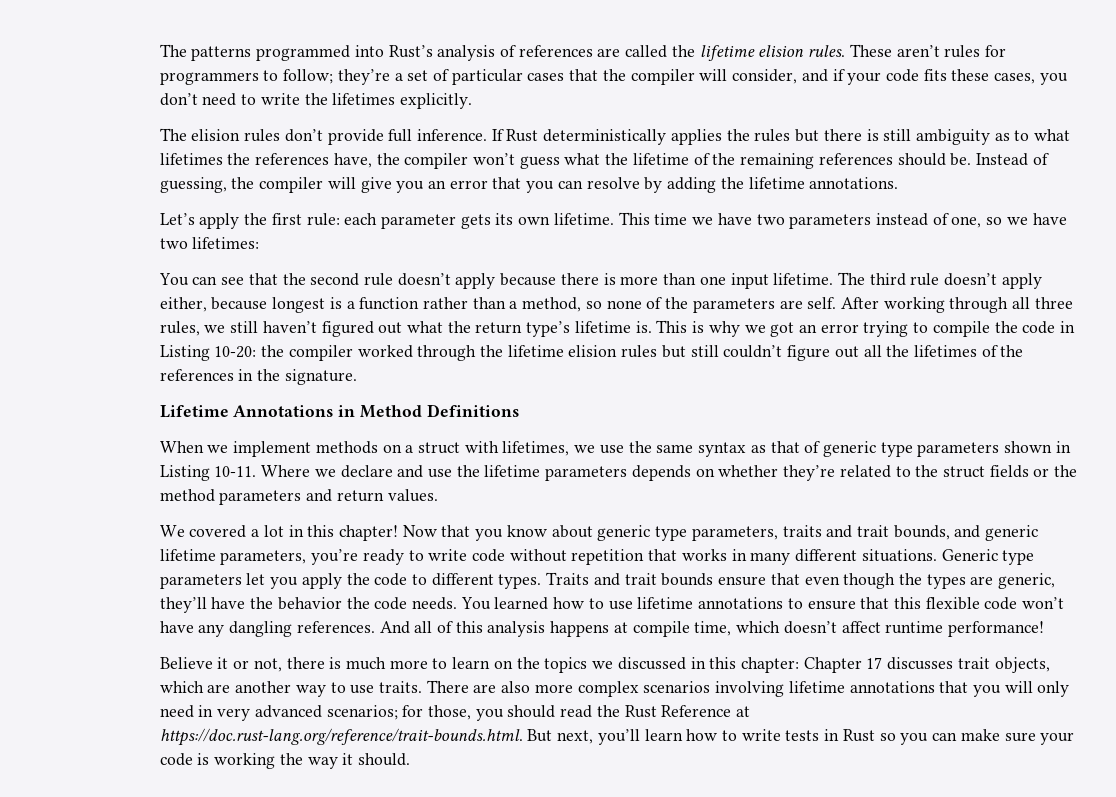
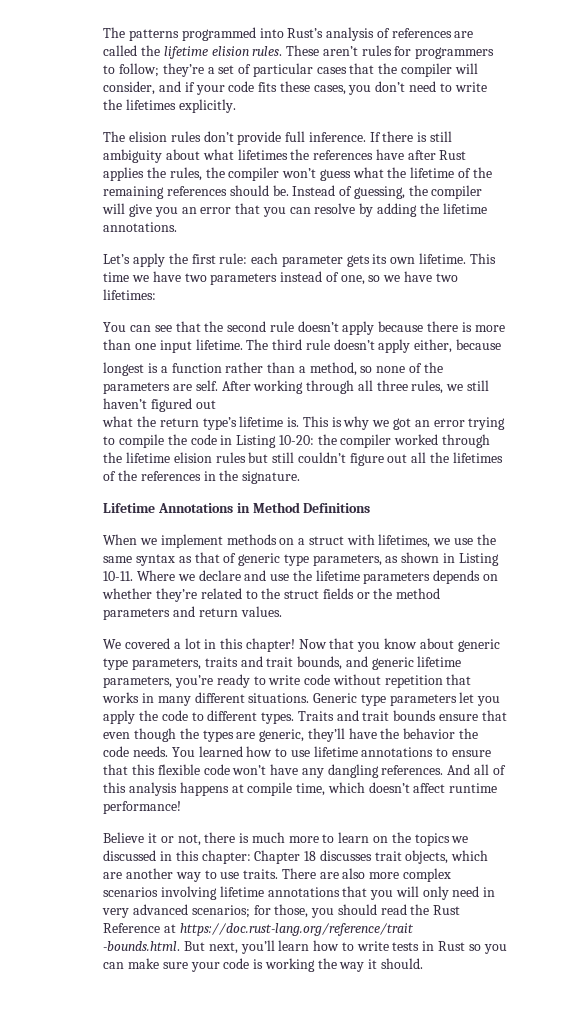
- If Rust deterministically applies the rules but there is still ambiguity as to what lifetimes the references have, the compiler won’t guess what the lifetime of the remaining references should be.
+ If there is still ambiguity about what lifetimes the references have after Rust applies the rules, the compiler won’t guess what the lifetime of the remaining references should be.
- The third rule doesn’t apply either, because longest is a function rather than a method, so none of the parameters are self.
+ The third rule doesn’t apply either, because
+ longest is a function rather than a method, so none of the parameters are self.
- After working through all three rules, we still haven’t figured out what the return type’s lifetime is.
+ After working through all three rules, we still haven’t figured out
+ what the return type’s lifetime is.
- When we implement methods on a struct with lifetimes, we use the same syntax as that of generic type parameters shown in Listing 10-11.
+ When we implement methods on a struct with lifetimes, we use the same syntax as that of generic type parameters, as shown in Listing 10-11.
- Believe it or not, there is much more to learn on the topics we discussed in this chapter: Chapter 17 discusses trait objects, which are another way to use traits.
+ Believe it or not, there is much more to learn on the topics we discussed in this chapter: Chapter 18 discusses trait objects, which are another way to use traits.
- There are also more complex scenarios involving lifetime annotations that you will only need in very advanced scenarios; for those, you should read the Rust Reference at https://doc.rust-lang.org/reference/trait-bounds.html. But next, you’ll learn how to write tests in Rust so you can make sure your code is working the way it should.
+ There are also more complex scenarios involving lifetime annotations that you will only need in very advanced scenarios; for those, you should read the Rust Reference at https://doc.rust-lang.org/reference/trait
+ -bounds.html. But next, you’ll learn how to write tests in Rust so you can make sure your code is working the way it should.

